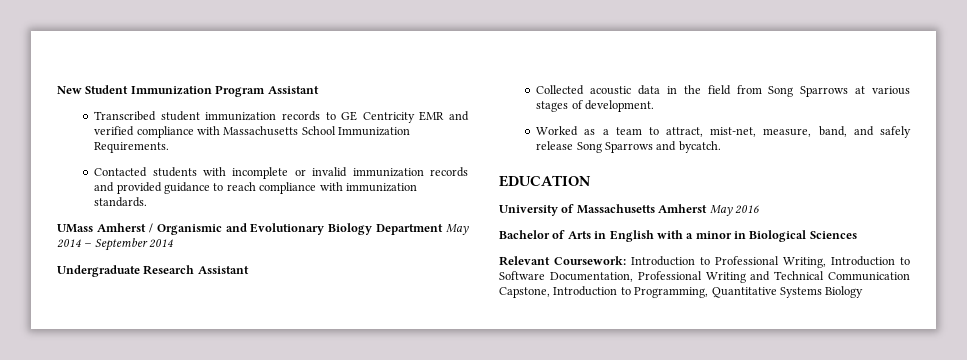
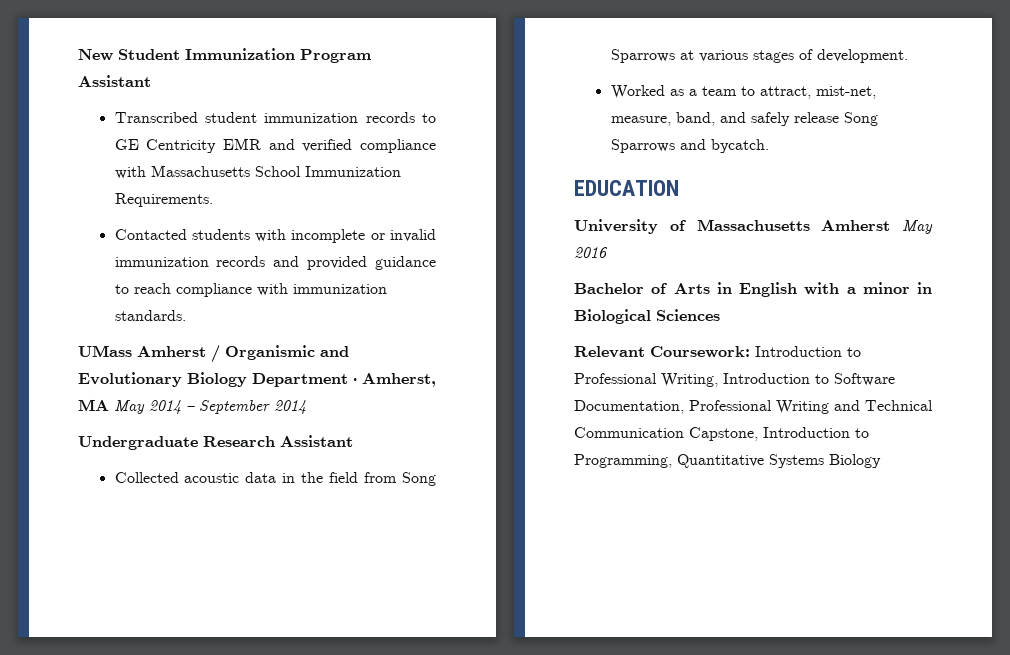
- UMass Amherst / Organismic and Evolutionary Biology Department May 2014 – September 2014
+ UMass Amherst / Organismic and Evolutionary Biology Department · Amherst, MA May 2014 – September 2014

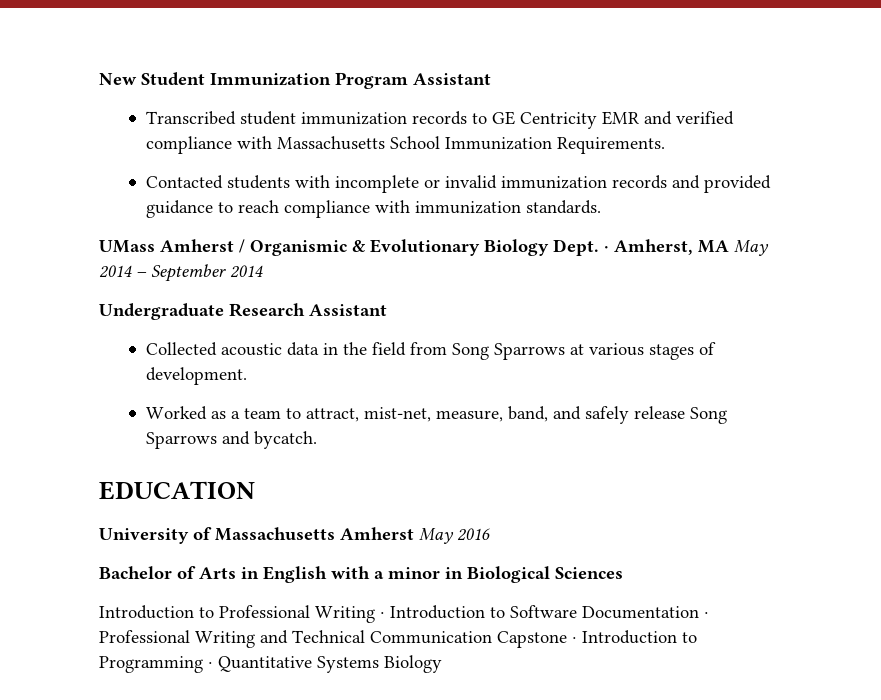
- UMass Amherst / Organismic and Evolutionary Biology Department · Amherst, MA May 2014 – September 2014
+ UMass Amherst / Organismic & Evolutionary Biology Dept. · Amherst, MA May 2014 – September 2014
- Relevant Coursework: Introduction to Professional Writing, Introduction to Software Documentation, Professional Writing and Technical Communication Capstone, Introduction to Programming, Quantitative Systems Biology
+ Introduction to Professional Writing · Introduction to Software Documentation · Professional Writing and Technical Communication Capstone · Introduction to Programming · Quantitative Systems Biology

